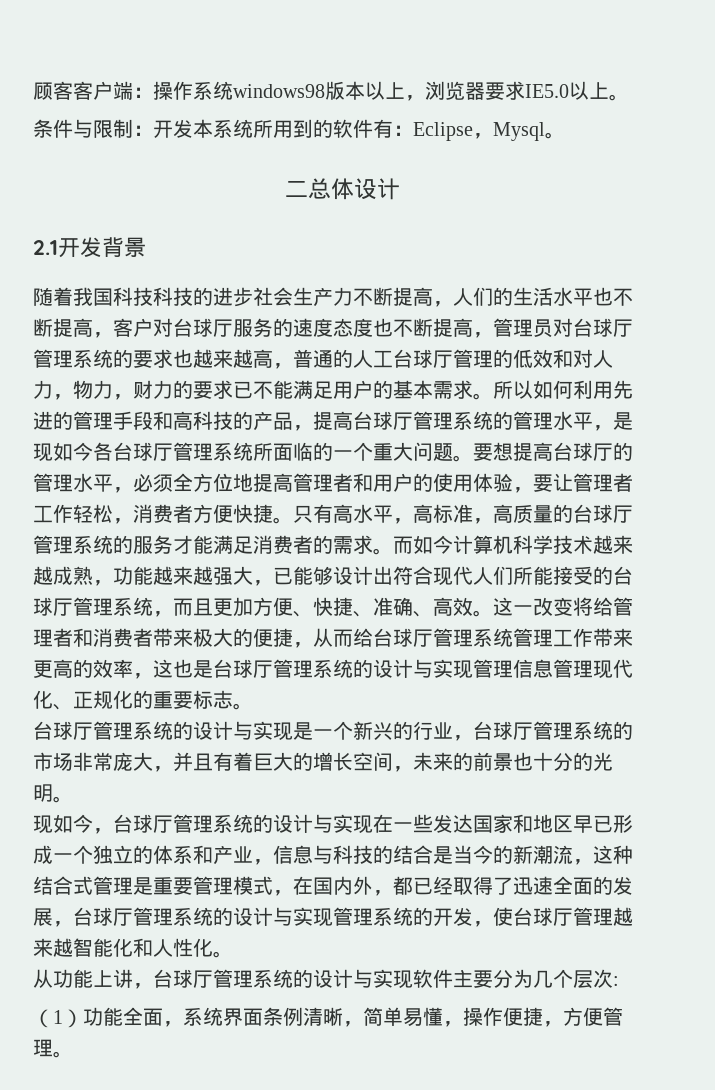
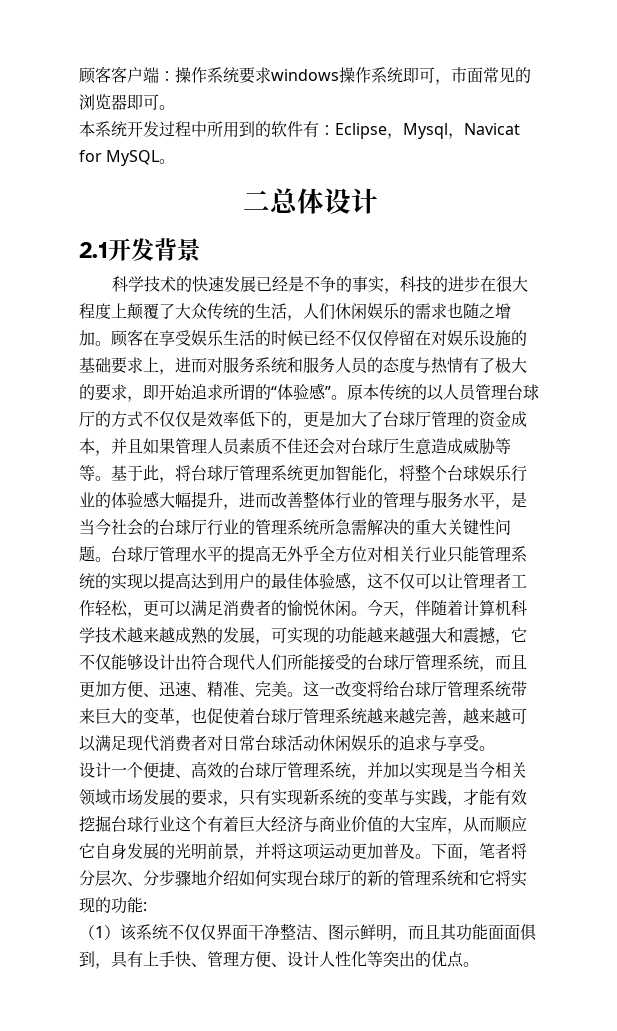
- 顾客客户端：操作系统windows98版本以上，浏览器要求IE5.0以上。
- 条件与限制：开发本系统所用到的软件有：Eclipse，Mysql。
+ 顾客客户端：操作系统要求windows操作系统即可，市面常见的浏览器即可。
+ 本系统开发过程中所用到的软件有：Eclipse，Mysql，Navicat for MySQL。
- 随着我国科技科技的进步社会生产力不断提高，人们的生活水平也不断提高，客户对台球厅服务的速度态度也不断提高，管理员对台球厅管理系统的要求也越来越高，普通的人工台球厅管理的低效和对人力，物力，财力的要求已不能满足用户的基本需求。所以如何利用先进的管理手段和高科技的产品，提高台球厅管理系统的管理水平，是现如今各台球厅管理系统所面临的一个重大问题。要想提高台球厅的管理水平，必须全方位地提高管理者和用户的使用体验，要让管理者工作轻松，消费者方便快捷。只有高水平，高标准，高质量的台球厅管理系统的服务才能满足消费者的需求。而如今计算机科学技术越来越成熟，功能越来越强大，已能够设计出符合现代人们所能接受的台球厅管理系统，而且更加方便、快捷、准确、高效。这一改变将给管理者和消费者带来极大的便捷，从而给台球厅管理系统管理工作带来更高的效率，这也是台球厅管理系统的设计与实现管理信息管理现代化、正规化的重要标志。
- 台球厅管理系统的设计与实现是一个新兴的行业，台球厅管理系统的市场非常庞大，并且有着巨大的增长空间，未来的前景也十分的光明。
- 现如今，台球厅管理系统的设计与实现在一些发达国家和地区早已形成一个独立的体系和产业，信息与科技的结合是当今的新潮流，这种结合式管理是重要管理模式，在国内外，都已经取得了迅速全面的发展，台球厅管理系统的设计与实现管理系统的开发，使台球厅管理越来越智能化和人性化。
- 从功能上讲，台球厅管理系统的设计与实现软件主要分为几个层次:
- （1）功能全面，系统界面条例清晰，简单易懂，操作便捷，方便管理。
+ 科学技术的快速发展已经是不争的事实，科技的进步在很大程度上颠覆了大众传统的生活，人们休闲娱乐的需求也随之增加。顾客在享受娱乐生活的时候已经不仅仅停留在对娱乐设施的基础要求上，进而对服务系统和服务人员的态度与热情有了极大的要求，即开始追求所谓的“体验感”。原本传统的以人员管理台球厅的方式不仅仅是效率低下的，更是加大了台球厅管理的资金成本，并且如果管理人员素质不佳还会对台球厅生意造成威胁等等。基于此，将台球厅管理系统更加智能化，将整个台球娱乐行业的体验感大幅提升，进而改善整体行业的管理与服务水平，是当今社会的台球厅行业的管理系统所急需解决的重大关键性问题。台球厅管理水平的提高无外乎全方位对相关行业只能管理系统的实现以提高达到用户的最佳体验感，这不仅可以让管理者工作轻松，更可以满足消费者的愉悦休闲。今天，伴随着计算机科学技术越来越成熟的发展，可实现的功能越来越强大和震撼，它不仅能够设计出符合现代人们所能接受的台球厅管理系统，而且更加方便、迅速、精准、完美。这一改变将给台球厅管理系统带来巨大的变革，也促使着台球厅管理系统越来越完善，越来越可以满足现代消费者对日常台球活动休闲娱乐的追求与享受。
+ 设计一个便捷、高效的台球厅管理系统，并加以实现是当今相关领域市场发展的要求，只有实现新系统的变革与实践，才能有效挖掘台球行业这个有着巨大经济与商业价值的大宝库，从而顺应它自身发展的光明前景，并将这项运动更加普及。下面，笔者将分层次、分步骤地介绍如何实现台球厅的新的管理系统和它将实现的功能:
+ （1）该系统不仅仅界面干净整洁、图示鲜明，而且其功能面面俱到，具有上手快、管理方便、设计人性化等突出的优点。

